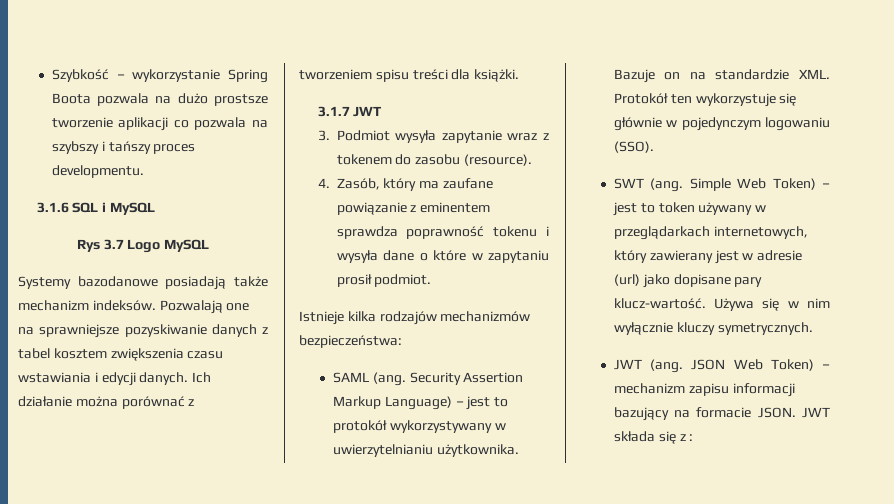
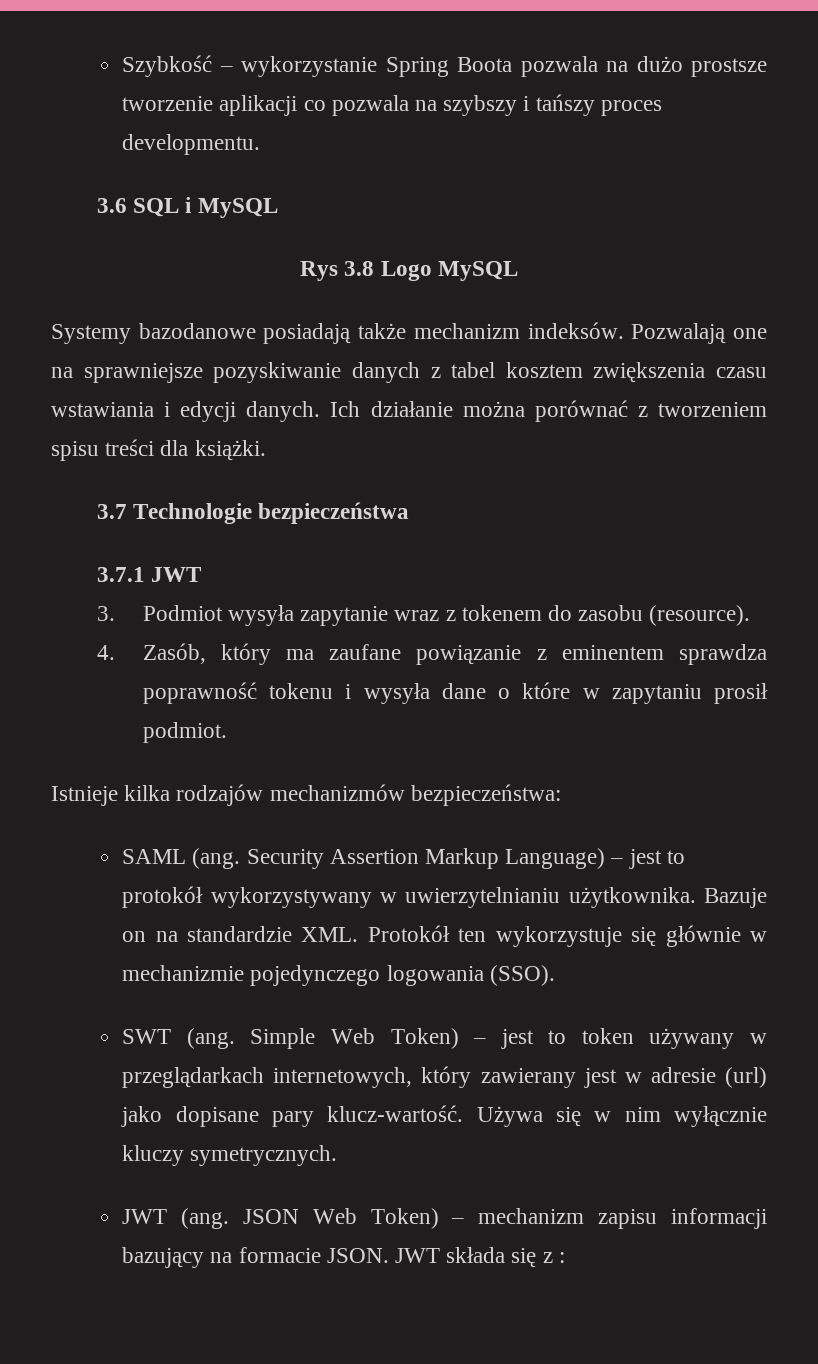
- 3.1.6 SQL i MySQL
+ 3.6 SQL i MySQL
- Rys 3.7 Logo MySQL
+ Rys 3.8 Logo MySQL
- 3.1.7 JWT
+ 3.7 Technologie bezpieczeństwa
+ 3.7.1 JWT
- Bazuje on na standardzie XML. Protokół ten wykorzystuje się głównie w pojedynczym logowaniu (SSO).
+ Bazuje on na standardzie XML. Protokół ten wykorzystuje się głównie w mechanizmie pojedynczego logowania (SSO).

